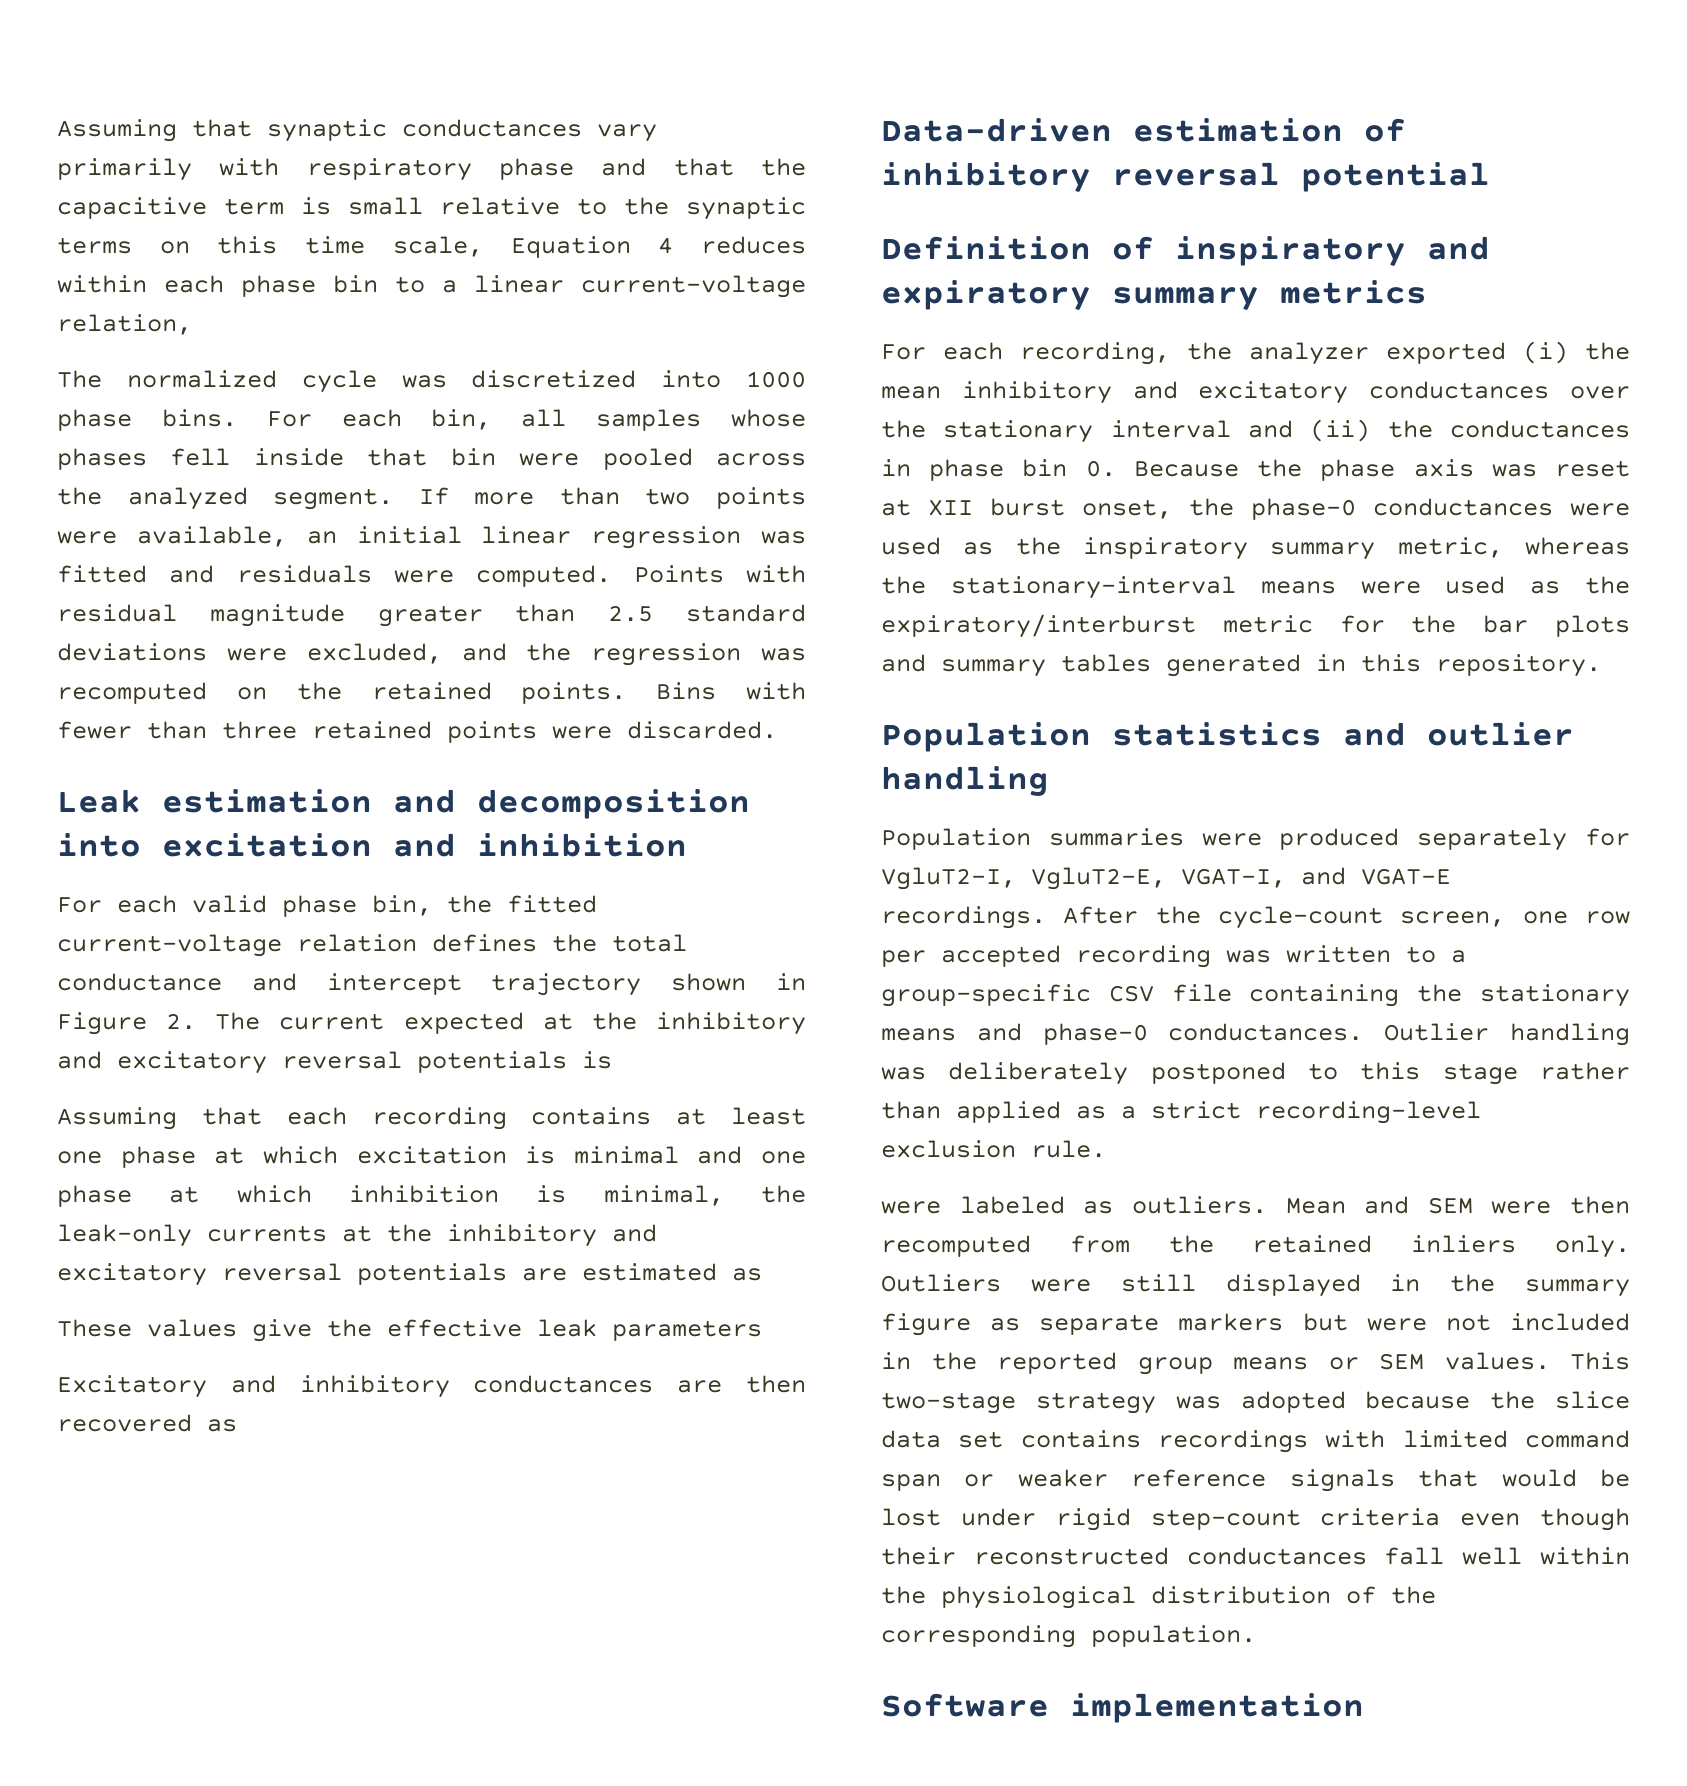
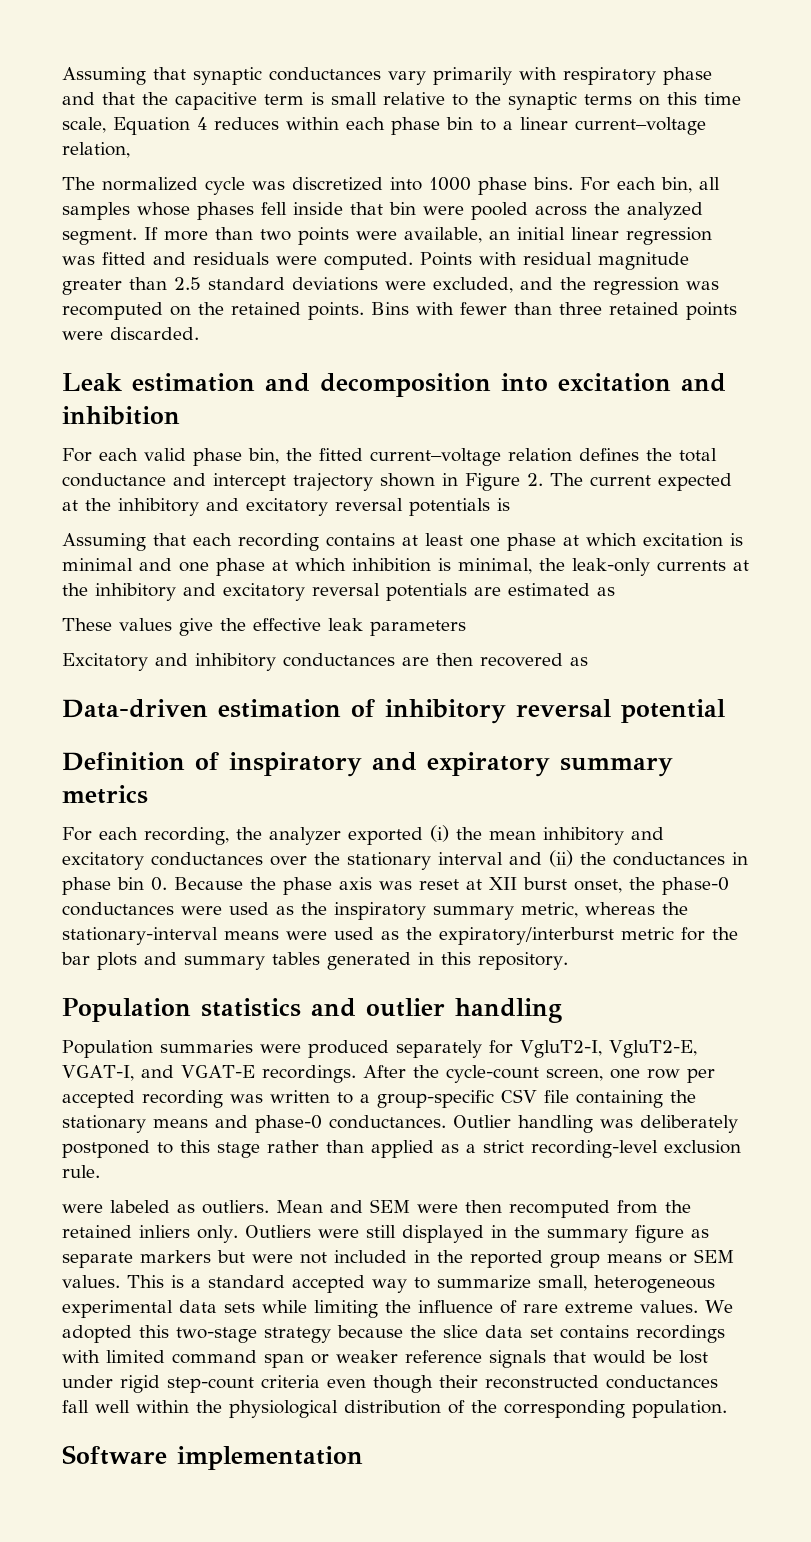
- This two-stage strategy was adopted because the slice data set contains recordings with limited command span or weaker reference signals that would be lost under rigid step-count criteria even though their reconstructed conductances fall well within the physiological distribution of the corresponding population.
+ This is a standard accepted way to summarize small, heterogeneous experimental data sets while limiting the influence of rare extreme values. We adopted this two-stage strategy because the slice data set contains recordings with limited command span or weaker reference signals that would be lost under rigid step-count criteria even though their reconstructed conductances fall well within the physiological distribution of the corresponding population.

